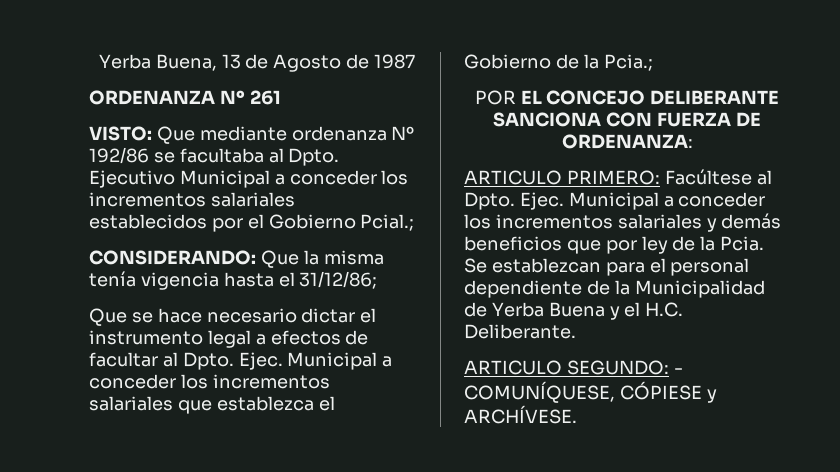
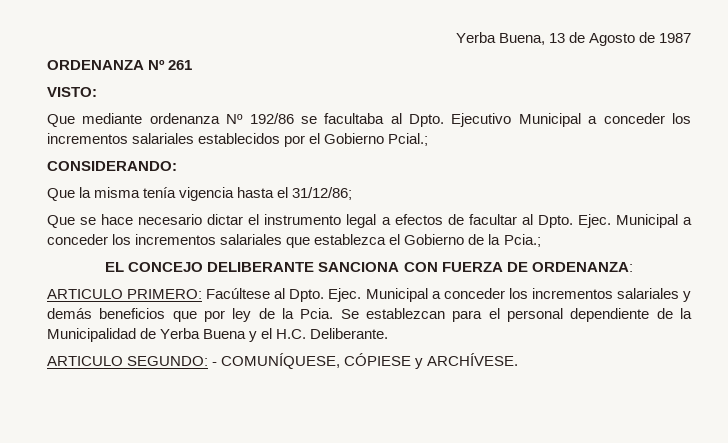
- VISTO: Que mediante ordenanza Nº 192/86 se facultaba al Dpto.
+ VISTO:
+ Que mediante ordenanza Nº 192/86 se facultaba al Dpto.
- CONSIDERANDO: Que la misma tenía vigencia hasta el 31/12/86;
+ CONSIDERANDO:
+ Que la misma tenía vigencia hasta el 31/12/86;
- POR EL CONCEJO DELIBERANTE SANCIONA CON FUERZA DE ORDENANZA:
+ EL CONCEJO DELIBERANTE SANCIONA CON FUERZA DE ORDENANZA:

